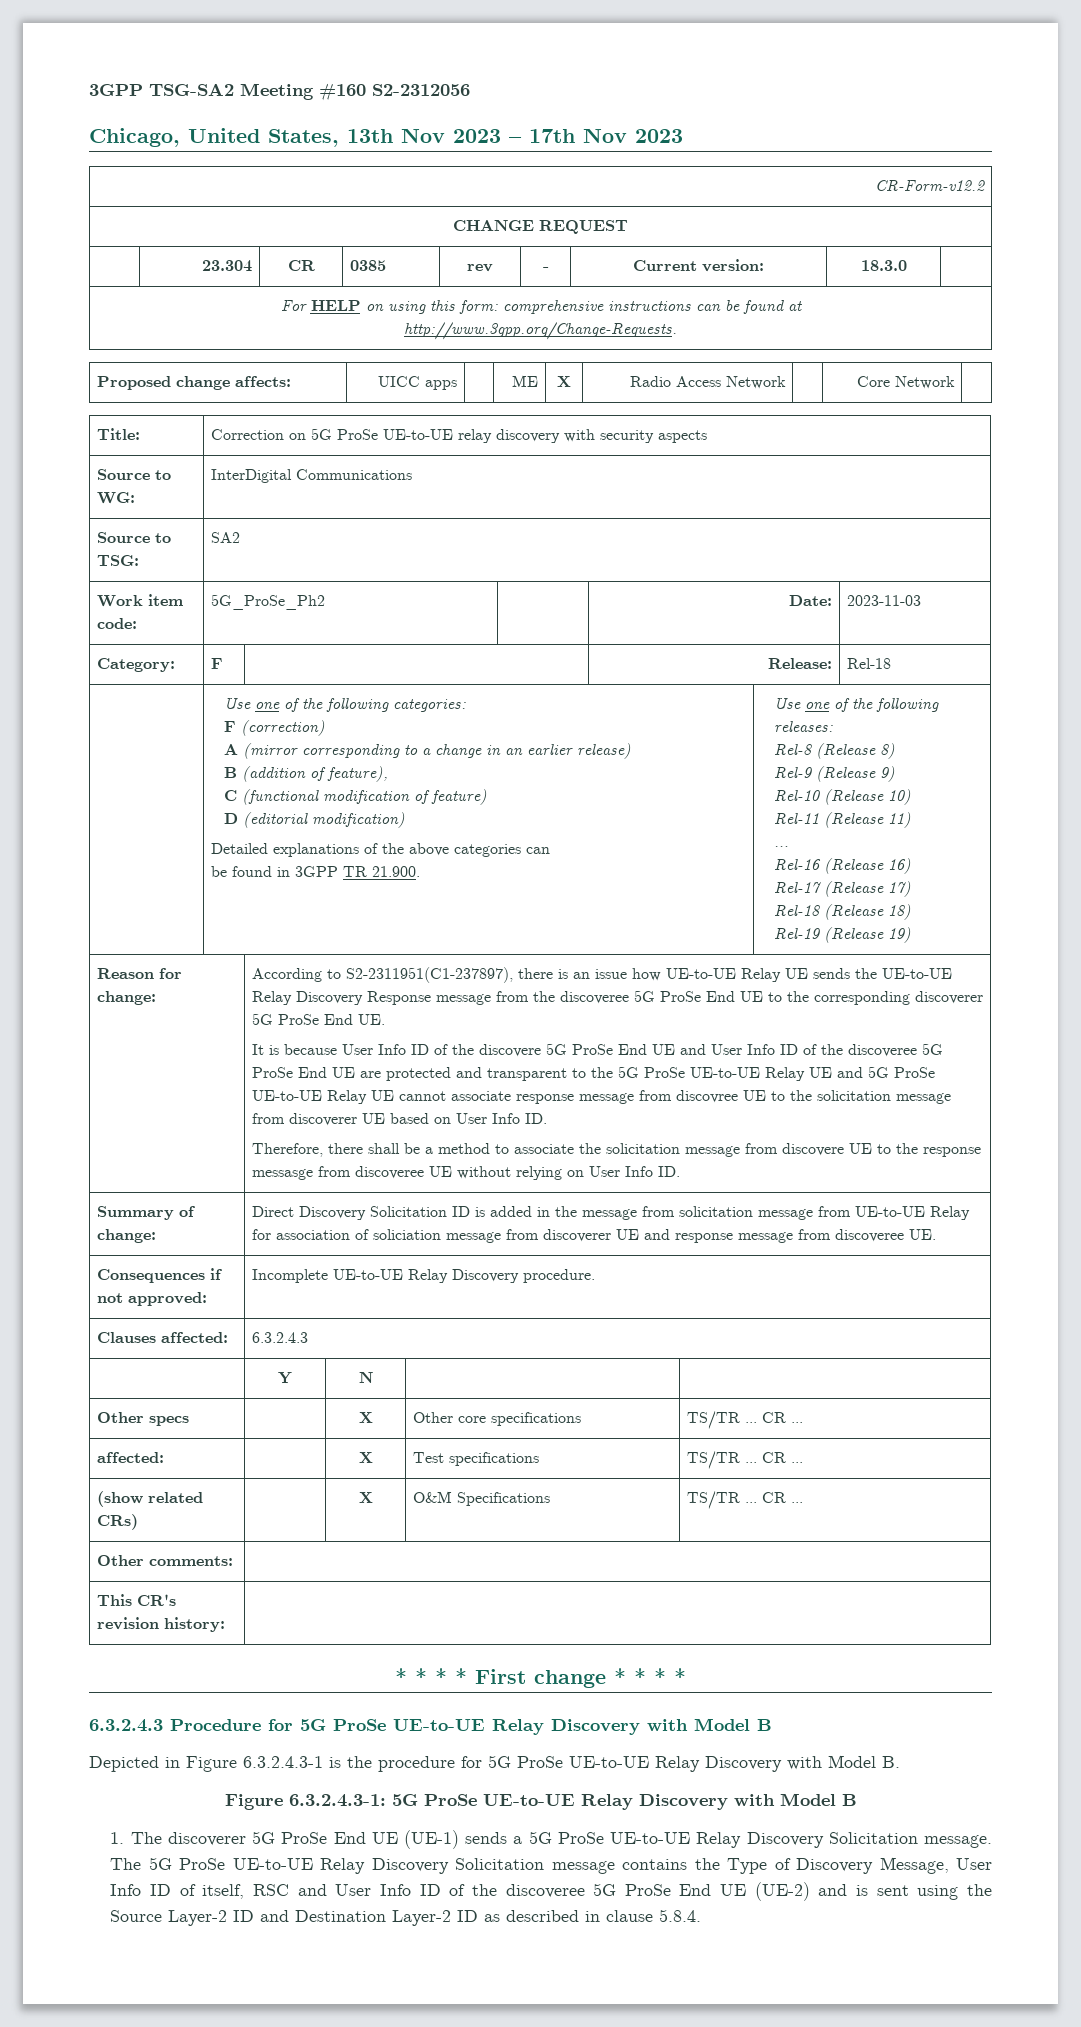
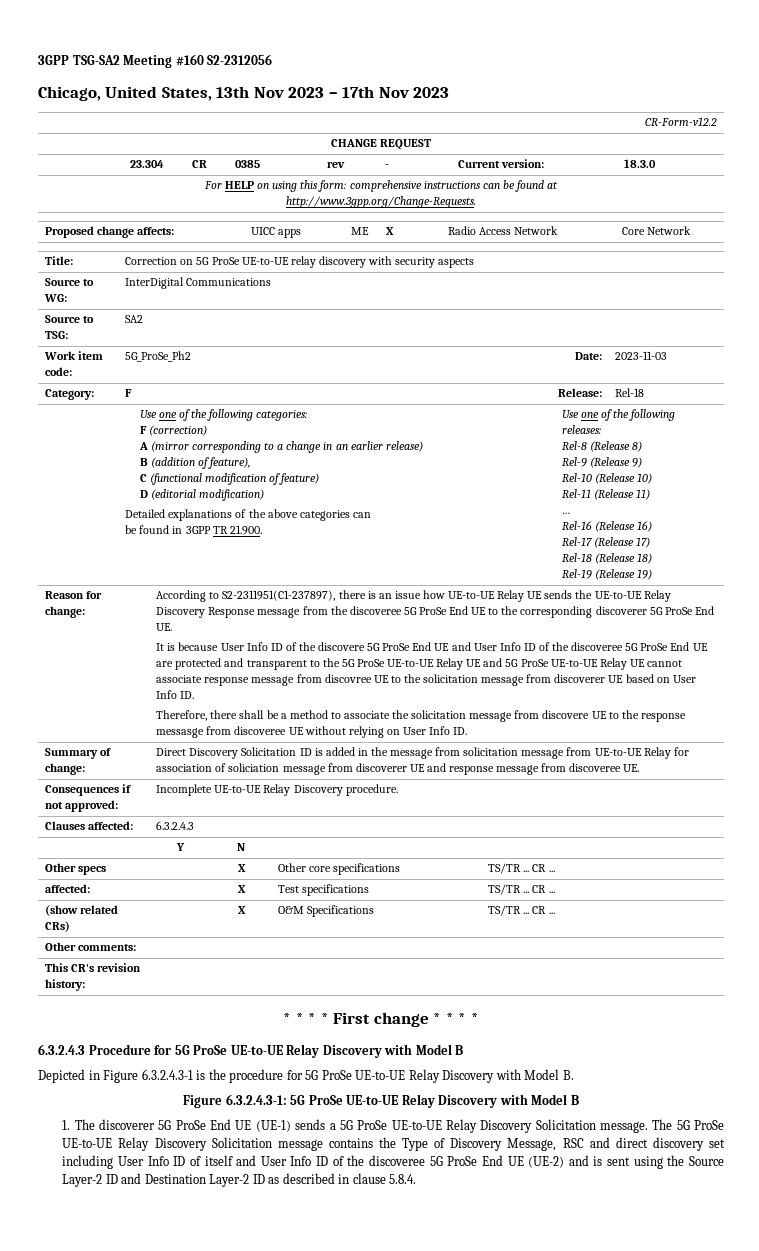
- The 5G ProSe UE-to-UE Relay Discovery Solicitation message contains the Type of Discovery Message, User Info ID of itself, RSC and User Info ID of the discoveree 5G ProSe End UE (UE-2) and is sent using the Source Layer-2 ID and Destination Layer-2 ID as described in clause 5.8.4.
+ The 5G ProSe UE-to-UE Relay Discovery Solicitation message contains the Type of Discovery Message, RSC and direct discovery set including User Info ID of itself and User Info ID of the discoveree 5G ProSe End UE (UE-2) and is sent using the Source Layer-2 ID and Destination Layer-2 ID as described in clause 5.8.4.

